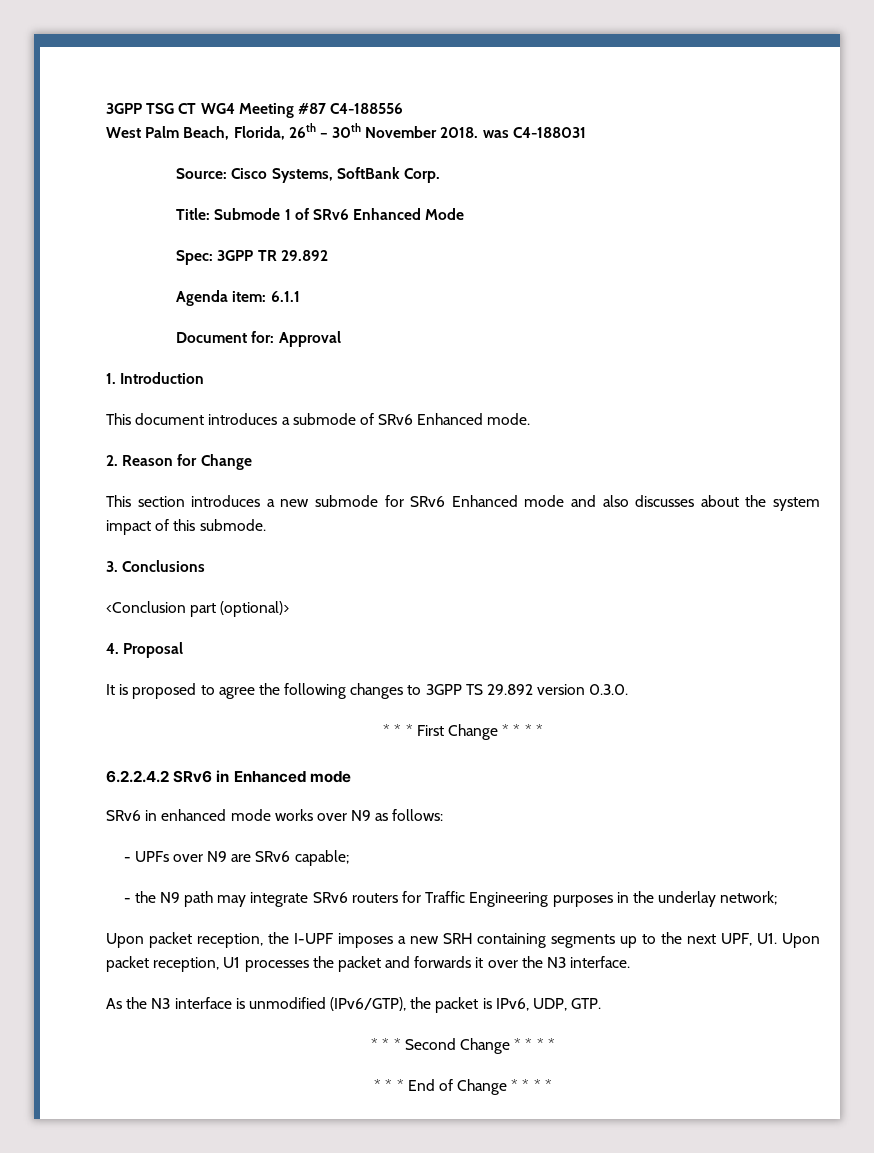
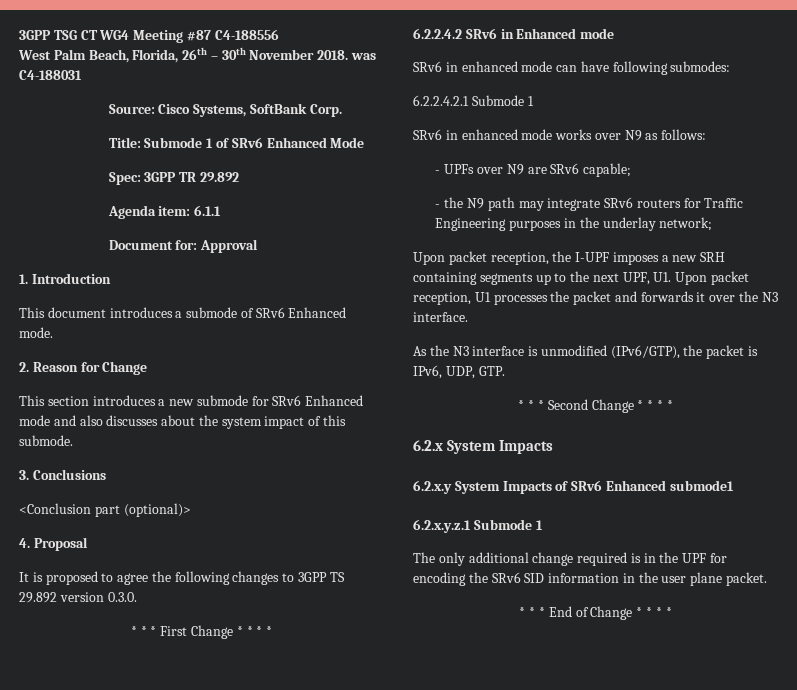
+ SRv6 in enhanced mode can have following submodes:
+ 6.2.2.4.2.1 Submode 1
+ 6.2.x System Impacts
+ 6.2.x.y System Impacts of SRv6 Enhanced submode1
+ 6.2.x.y.z.1 Submode 1
+ The only additional change required is in the UPF for encoding the SRv6 SID information in the user plane packet.

